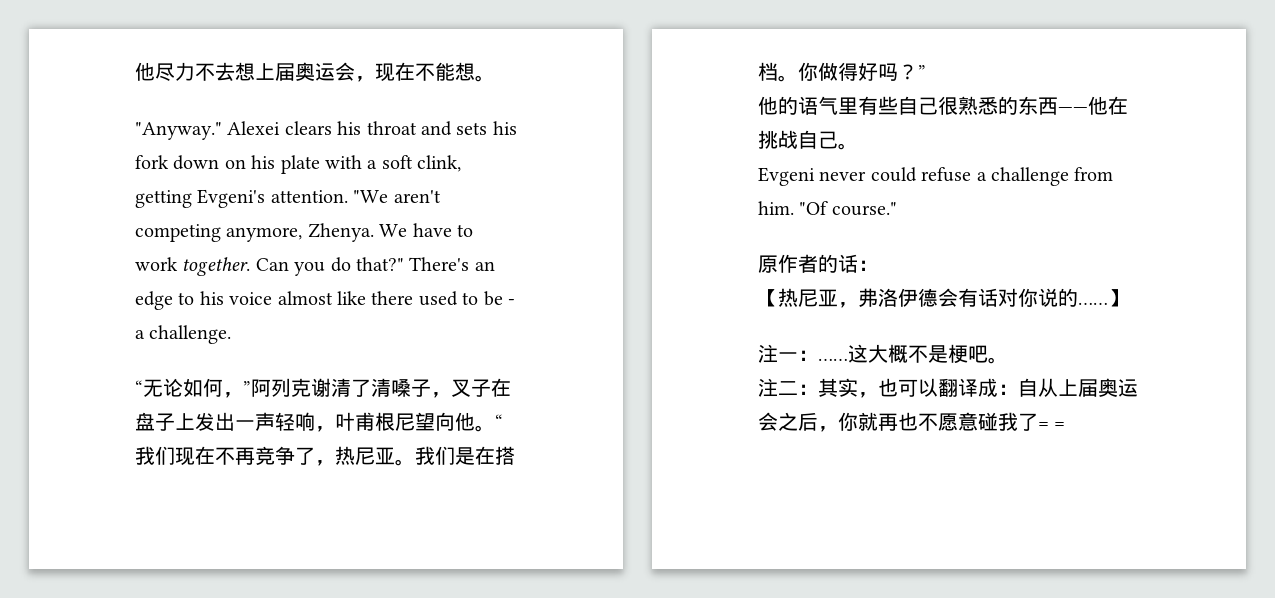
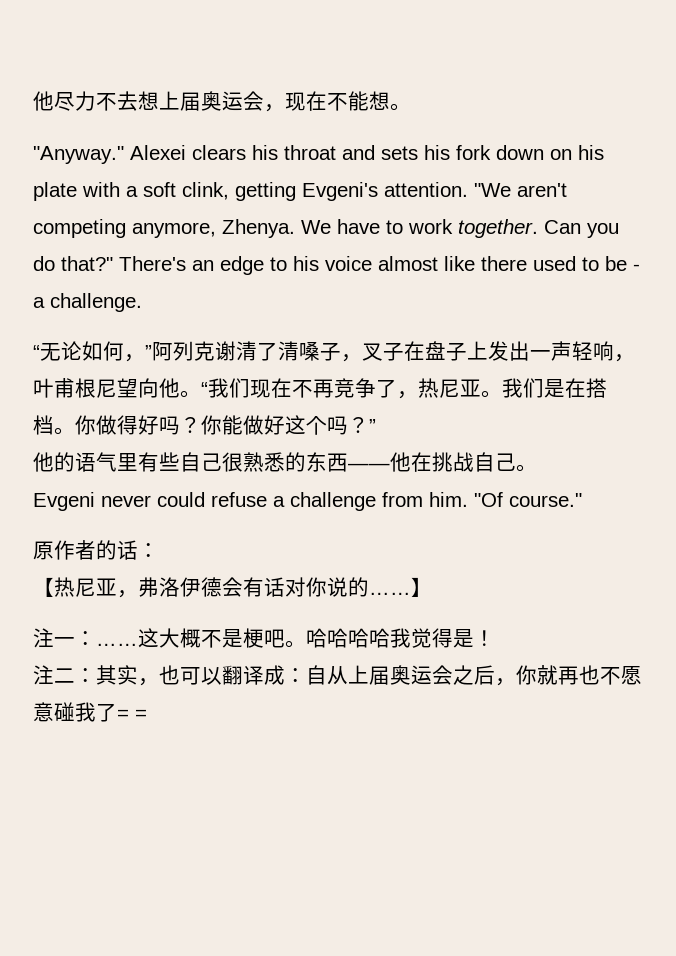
- 你做得好吗？”
+ 你做得好吗？你能做好这个吗？”
+ 哈哈哈哈我觉得是！

